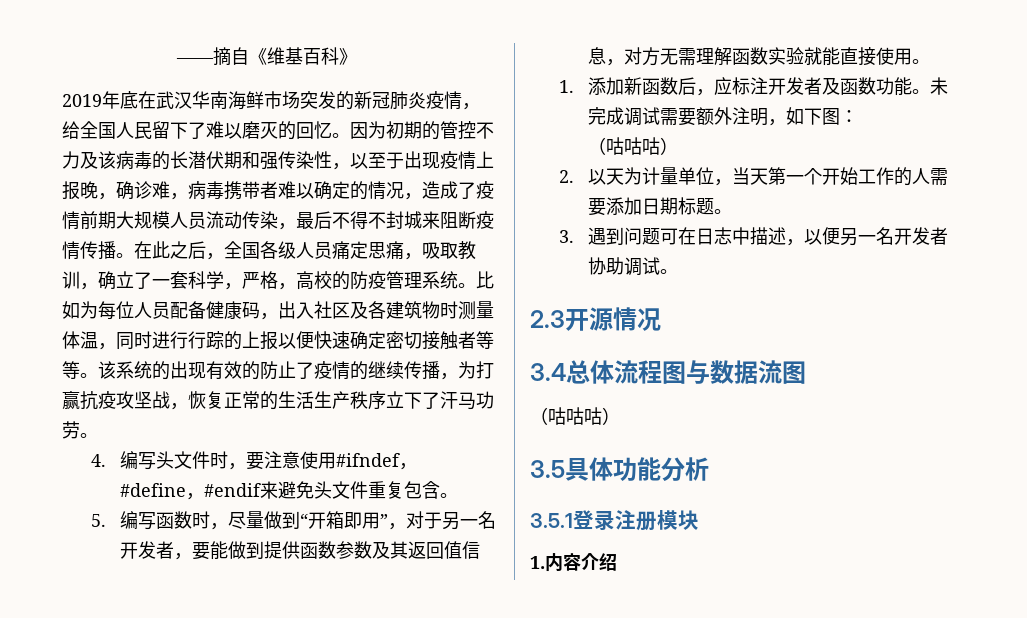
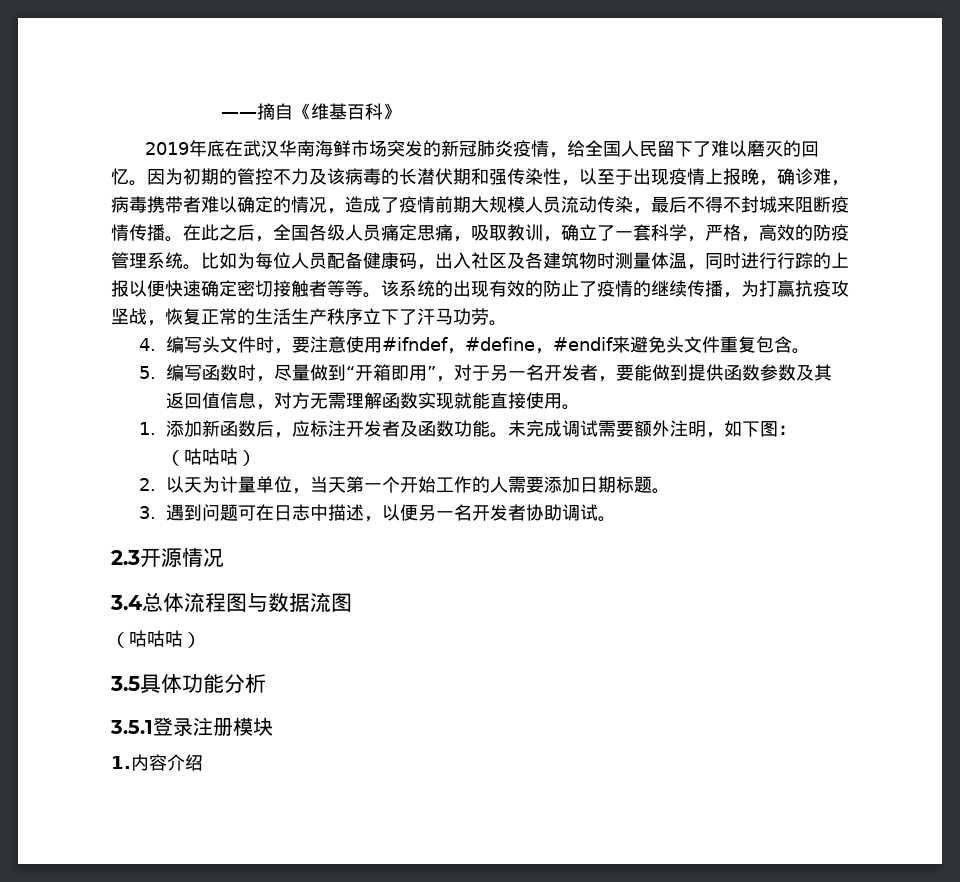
- 在此之后，全国各级人员痛定思痛，吸取教训，确立了一套科学，严格，高校的防疫管理系统。
+ 在此之后，全国各级人员痛定思痛，吸取教训，确立了一套科学，严格，高效的防疫管理系统。
- 5.编写函数时，尽量做到“开箱即用”，对于另一名开发者，要能做到提供函数参数及其返回值信息，对方无需理解函数实验就能直接使用。
+ 5.编写函数时，尽量做到“开箱即用”，对于另一名开发者，要能做到提供函数参数及其返回值信息，对方无需理解函数实现就能直接使用。

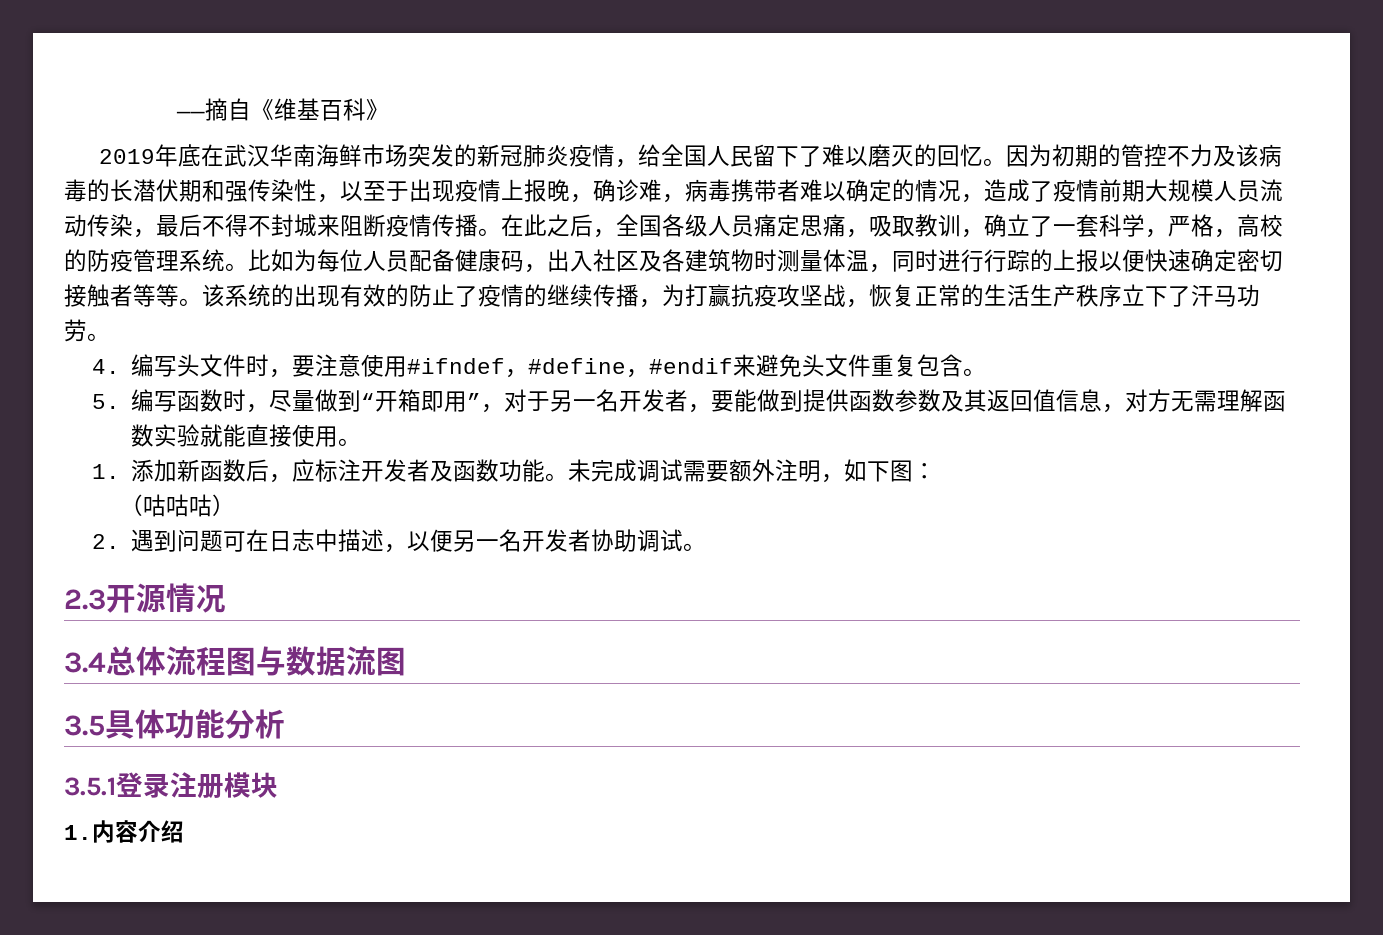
- 在此之后，全国各级人员痛定思痛，吸取教训，确立了一套科学，严格，高效的防疫管理系统。
+ 在此之后，全国各级人员痛定思痛，吸取教训，确立了一套科学，严格，高校的防疫管理系统。
- 5.编写函数时，尽量做到“开箱即用”，对于另一名开发者，要能做到提供函数参数及其返回值信息，对方无需理解函数实现就能直接使用。
+ 5.编写函数时，尽量做到“开箱即用”，对于另一名开发者，要能做到提供函数参数及其返回值信息，对方无需理解函数实验就能直接使用。
- 2.以天为计量单位，当天第一个开始工作的人需要添加日期标题。
- 3.遇到问题可在日志中描述，以便另一名开发者协助调试。
+ 2.遇到问题可在日志中描述，以便另一名开发者协助调试。
  3.4总体流程图与数据流图
- （咕咕咕）

